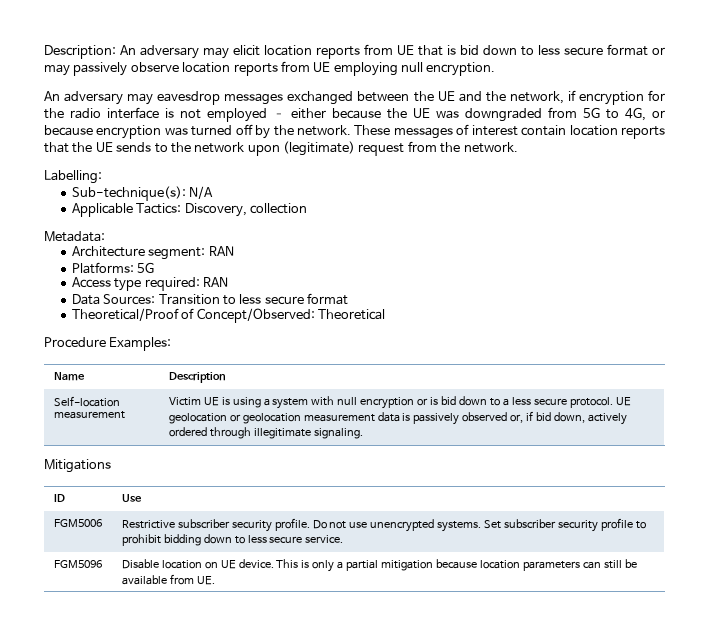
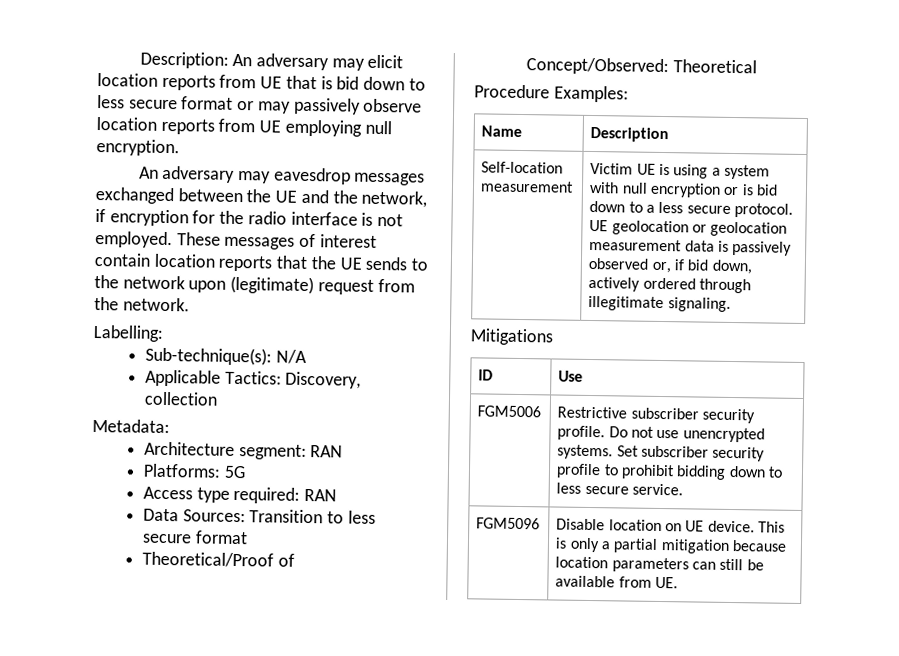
- An adversary may eavesdrop messages exchanged between the UE and the network, if encryption for the radio interface is not employed – either because the UE was downgraded from 5G to 4G, or because encryption was turned off by the network.
+ An adversary may eavesdrop messages exchanged between the UE and the network, if encryption for the radio interface is not employed.

